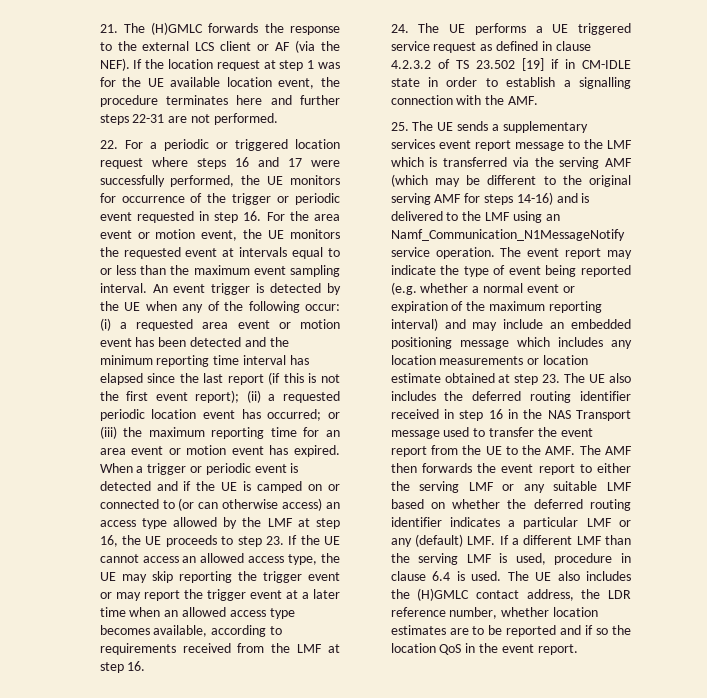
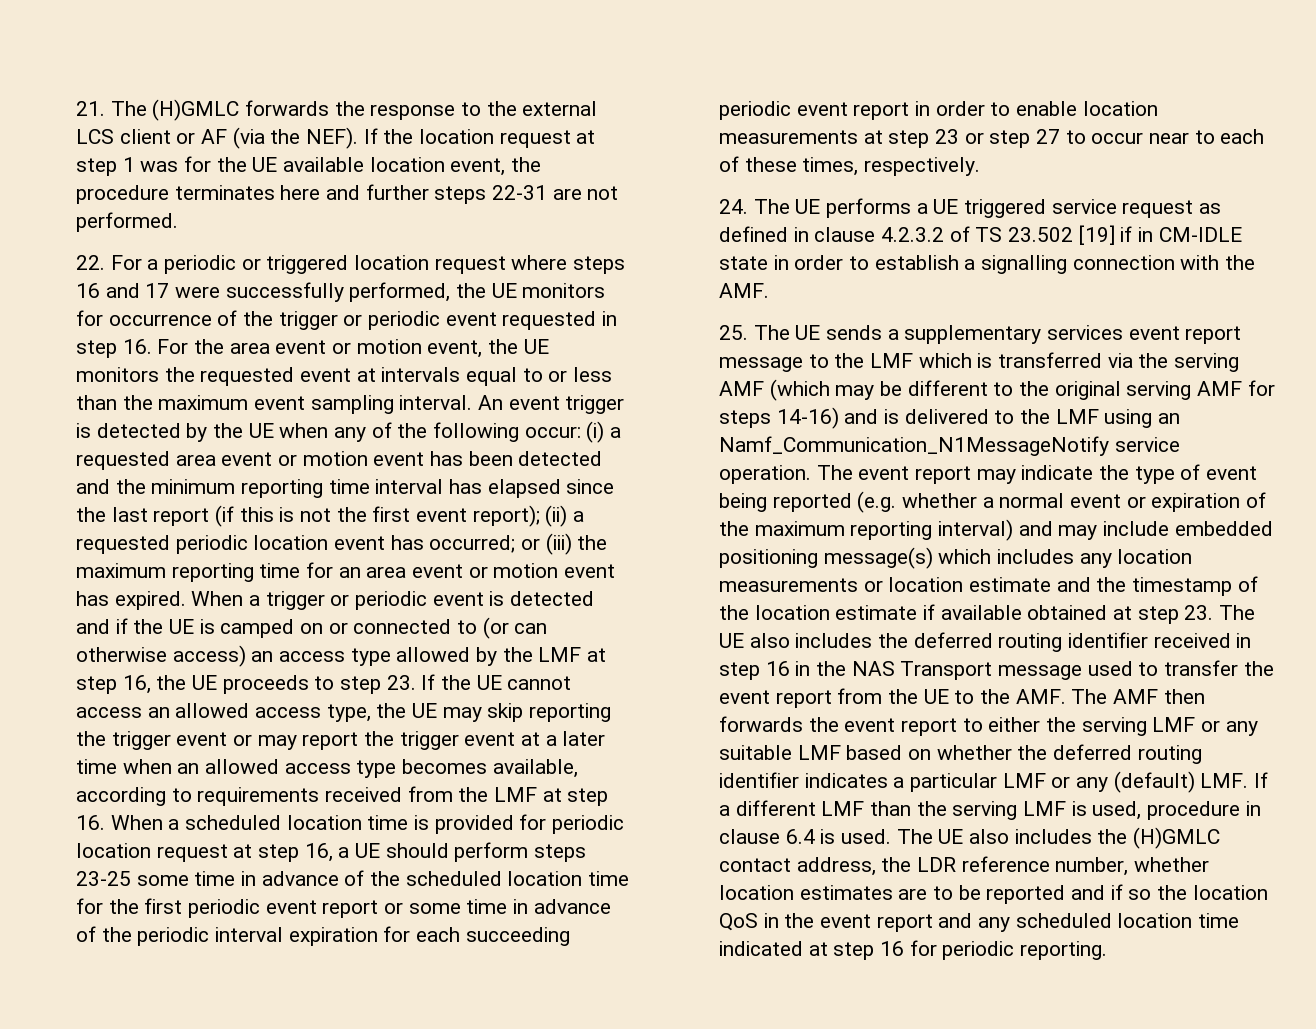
- When a trigger or periodic event is detected and if the UE is camped on or connected to (or can otherwise access) an access type allowed by the LMF at step 16, the UE proceeds to step 23. If the UE cannot access an allowed access type, the UE may skip reporting the trigger event or may report the trigger event at a later time when an allowed access type becomes available, according to requirements received from the LMF at step 16.
+ When a trigger or periodic event is detected and if the UE is camped on or connected to (or can otherwise access) an access type allowed by the LMF at step 16, the UE proceeds to step 23. If the UE cannot access an allowed access type, the UE may skip reporting the trigger event or may report the trigger event at a later time when an allowed access type becomes available, according to requirements received from the LMF at step 16. When a scheduled location time is provided for periodic location request at step 16, a UE should perform steps 23-25 some time in advance of the scheduled location time for the first periodic event report or some time in advance of the periodic interval expiration for each succeeding periodic event report in order to enable location measurements at step 23 or step 27 to occur near to each of these times, respectively.
- The event report may indicate the type of event being reported (e.g. whether a normal event or expiration of the maximum reporting interval) and may include an embedded positioning message which includes any location measurements or location estimate obtained at step 23. The UE also includes the deferred routing identifier received in step 16 in the NAS Transport message used to transfer the event report from the UE to the AMF. The AMF then forwards the event report to either the serving LMF or any suitable LMF based on whether the deferred routing identifier indicates a particular LMF or any (default) LMF. If a different LMF than the serving LMF is used, procedure in clause 6.4 is used.
+ The event report may indicate the type of event being reported (e.g. whether a normal event or expiration of the maximum reporting interval) and may include embedded positioning message(s) which includes any location measurements or location estimate and the timestamp of the location estimate if available obtained at step 23. The UE also includes the deferred routing identifier received in step 16 in the NAS Transport message used to transfer the event report from the UE to the AMF. The AMF then forwards the event report to either the serving LMF or any suitable LMF based on whether the deferred routing identifier indicates a particular LMF or any (default) LMF. If a different LMF than the serving LMF is used, procedure in clause 6.4 is used.
- The UE also includes the (H)GMLC contact address, the LDR reference number, whether location estimates are to be reported and if so the location QoS in the event report.
+ The UE also includes the (H)GMLC contact address, the LDR reference number, whether location estimates are to be reported and if so the location QoS in the event report and any scheduled location time indicated at step 16 for periodic reporting.

